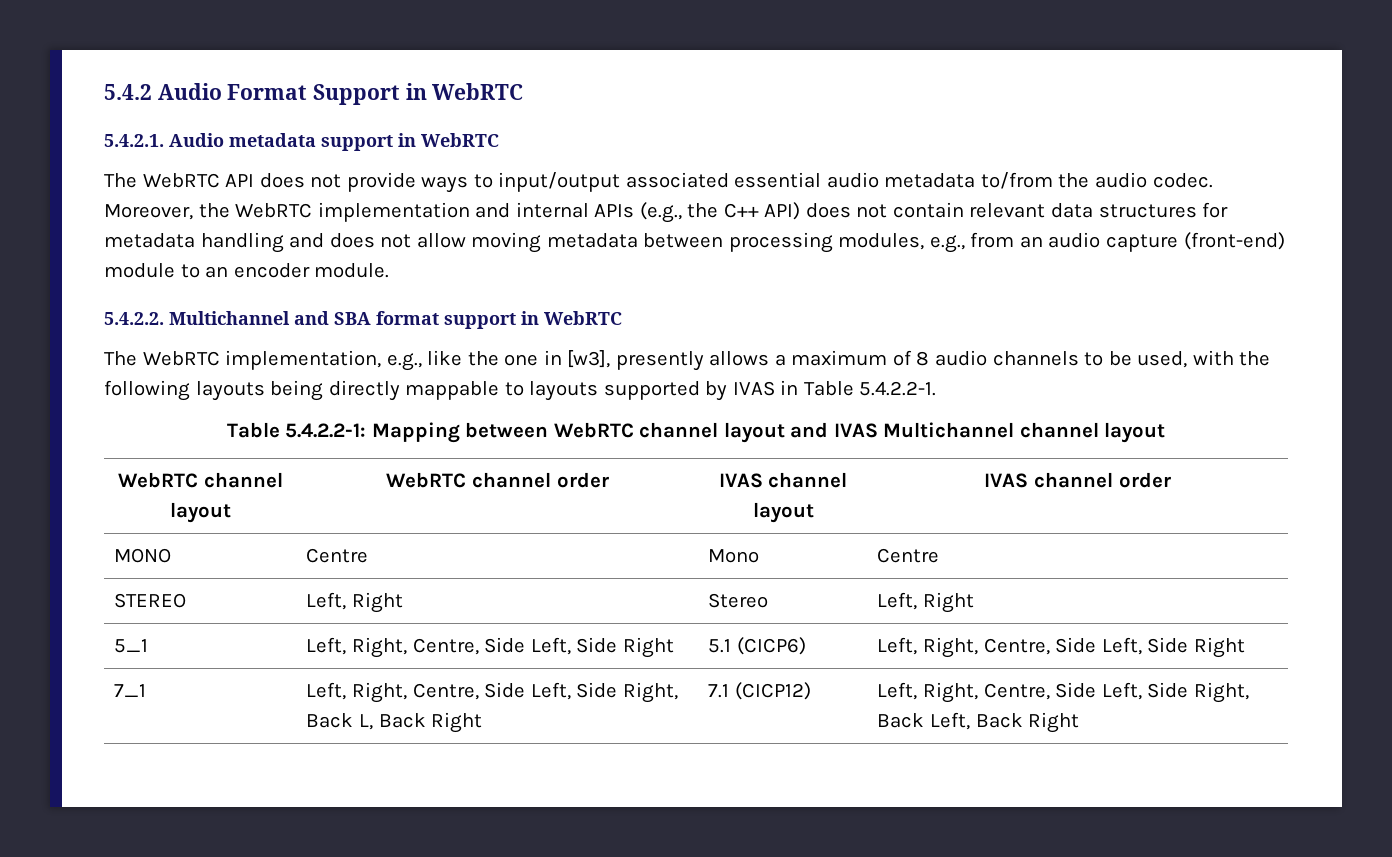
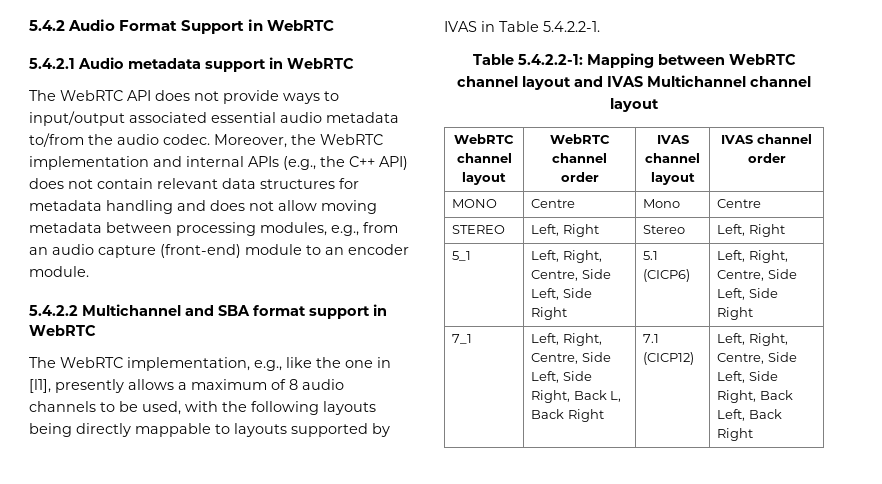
- 5.4.2.1. Audio metadata support in WebRTC
+ 5.4.2.1 Audio metadata support in WebRTC
- 5.4.2.2. Multichannel and SBA format support in WebRTC
+ 5.4.2.2 Multichannel and SBA format support in WebRTC
- The WebRTC implementation, e.g., like the one in [w3], presently allows a maximum of 8 audio channels to be used, with the following layouts being directly mappable to layouts supported by IVAS in Table 5.4.2.2-1.
+ The WebRTC implementation, e.g., like the one in [l1], presently allows a maximum of 8 audio channels to be used, with the following layouts being directly mappable to layouts supported by IVAS in Table 5.4.2.2-1.

